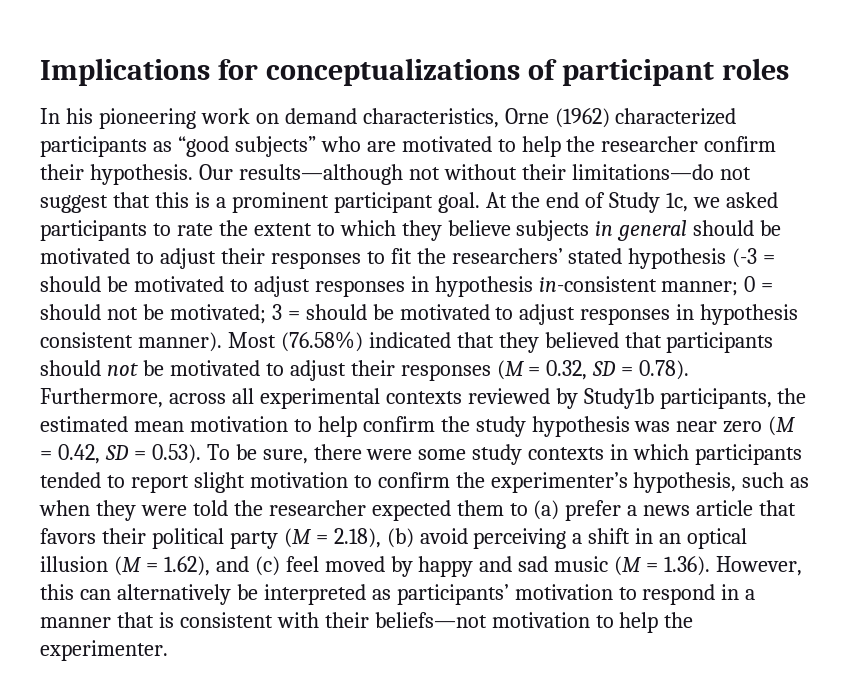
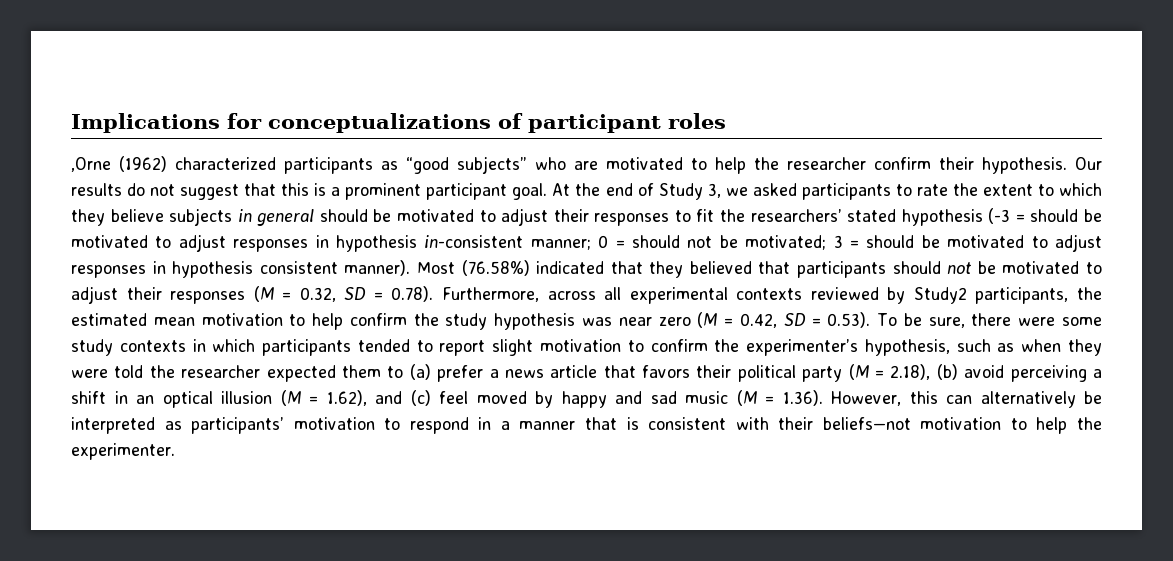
- In his pioneering work on demand characteristics, Orne (1962) characterized participants as “good subjects” who are motivated to help the researcher confirm their hypothesis.
+ ,Orne (1962) characterized participants as “good subjects” who are motivated to help the researcher confirm their hypothesis.
- Our results—although not without their limitations—do not suggest that this is a prominent participant goal.
+ Our results do not suggest that this is a prominent participant goal.
- At the end of Study 1c, we asked participants to rate the extent to which they believe subjects in general should be motivated to adjust their responses to fit the researchers’ stated hypothesis (-3 = should be motivated to adjust responses in hypothesis in-consistent manner;
+ At the end of Study 3, we asked participants to rate the extent to which they believe subjects in general should be motivated to adjust their responses to fit the researchers’ stated hypothesis (-3 = should be motivated to adjust responses in hypothesis in-consistent manner;
- Most (76.58%) indicated that they believed that participants should not be motivated to adjust their responses (M = 0.32, SD = 0.78). Furthermore, across all experimental contexts reviewed by Study1b participants, the estimated mean motivation to help confirm the study hypothesis was near zero (M = 0.42, SD = 0.53). To be sure, there were some study contexts in which participants tended to report slight motivation to confirm the experimenter’s hypothesis, such as when they were told the researcher expected them to (a) prefer a news article that favors their political party (M = 2.18), (b) avoid perceiving a shift in an optical illusion (M = 1.62), and (c) feel moved by happy and sad music (M = 1.36). However, this can alternatively be interpreted as participants’ motivation to respond in a manner that is consistent with their beliefs—not motivation to help the experimenter.
+ Most (76.58%) indicated that they believed that participants should not be motivated to adjust their responses (M = 0.32, SD = 0.78). Furthermore, across all experimental contexts reviewed by Study2 participants, the estimated mean motivation to help confirm the study hypothesis was near zero (M = 0.42, SD = 0.53). To be sure, there were some study contexts in which participants tended to report slight motivation to confirm the experimenter’s hypothesis, such as when they were told the researcher expected them to (a) prefer a news article that favors their political party (M = 2.18), (b) avoid perceiving a shift in an optical illusion (M = 1.62), and (c) feel moved by happy and sad music (M = 1.36). However, this can alternatively be interpreted as participants’ motivation to respond in a manner that is consistent with their beliefs—not motivation to help the experimenter.

